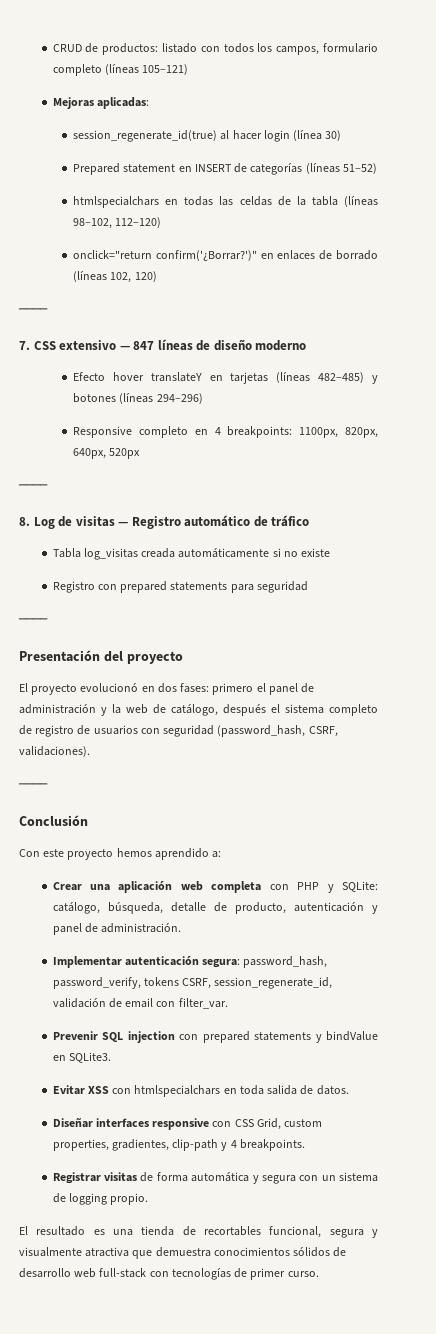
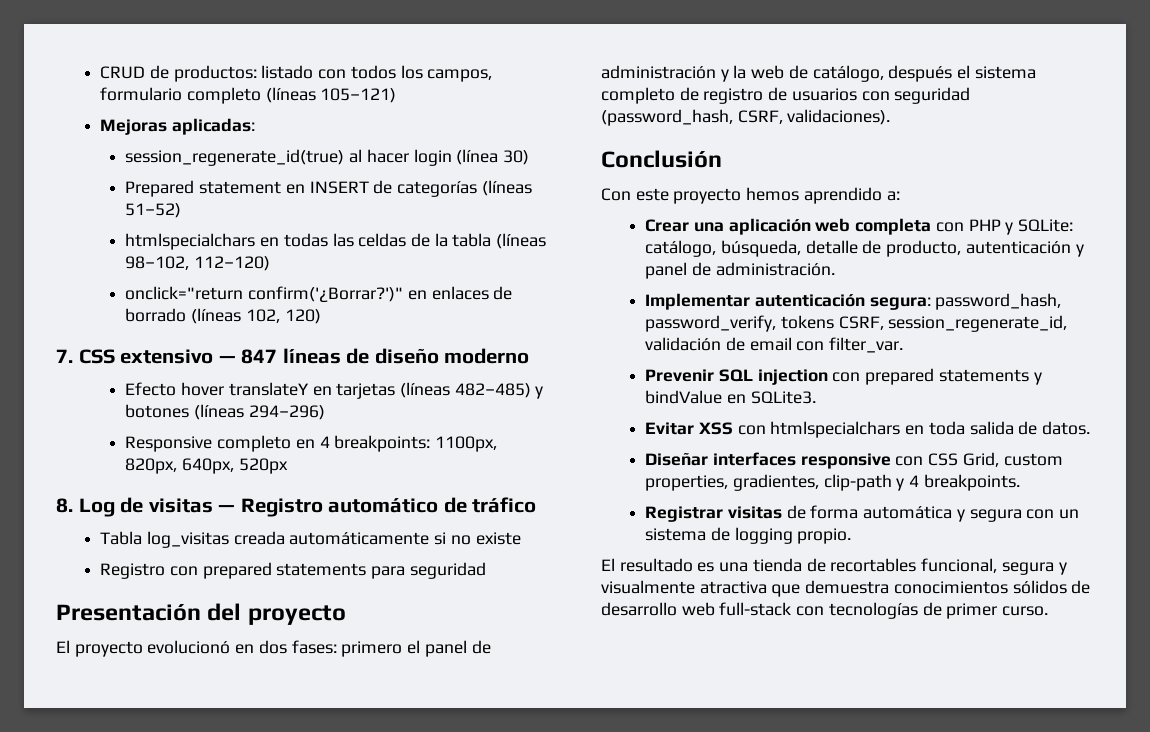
  onclick="return confirm('¿Borrar?')" en enlaces de borrado (líneas 102, 120)
- ────
  Responsive completo en 4 breakpoints: 1100px, 820px, 640px, 520px
- ────
  Registro con prepared statements para seguridad
- ────
  El proyecto evolucionó en dos fases: primero el panel de administración y la web de catálogo, después el sistema completo de registro de usuarios con seguridad (password_hash, CSRF, validaciones).
- ────

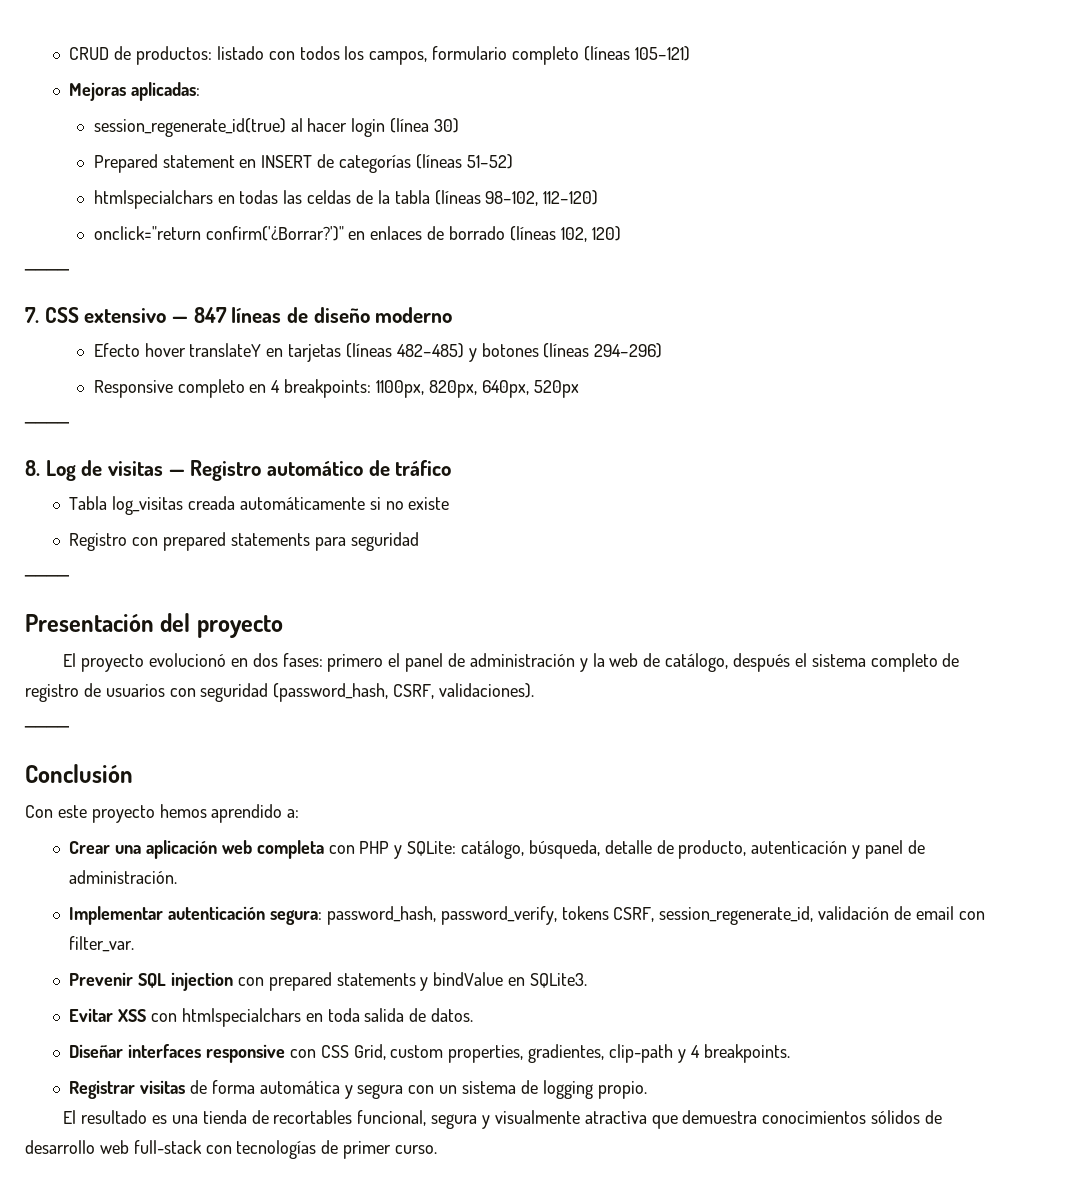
  onclick="return confirm('¿Borrar?')" en enlaces de borrado (líneas 102, 120)
+ ────
  Responsive completo en 4 breakpoints: 1100px, 820px, 640px, 520px
+ ────
  Registro con prepared statements para seguridad
+ ────
  El proyecto evolucionó en dos fases: primero el panel de administración y la web de catálogo, después el sistema completo de registro de usuarios con seguridad (password_hash, CSRF, validaciones).
+ ────

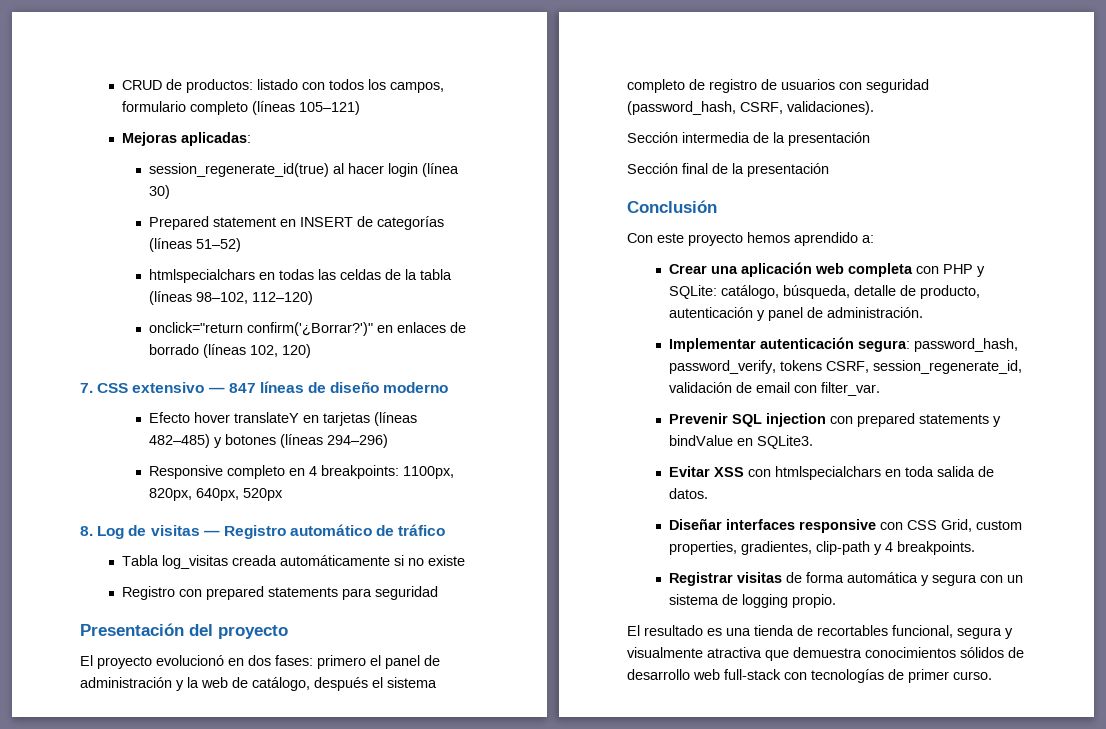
  onclick="return confirm('¿Borrar?')" en enlaces de borrado (líneas 102, 120)
- ────
  Responsive completo en 4 breakpoints: 1100px, 820px, 640px, 520px
- ────
  Registro con prepared statements para seguridad
- ────
  El proyecto evolucionó en dos fases: primero el panel de administración y la web de catálogo, después el sistema completo de registro de usuarios con seguridad (password_hash, CSRF, validaciones).
- ────
+ Sección intermedia de la presentación
+ Sección final de la presentación

